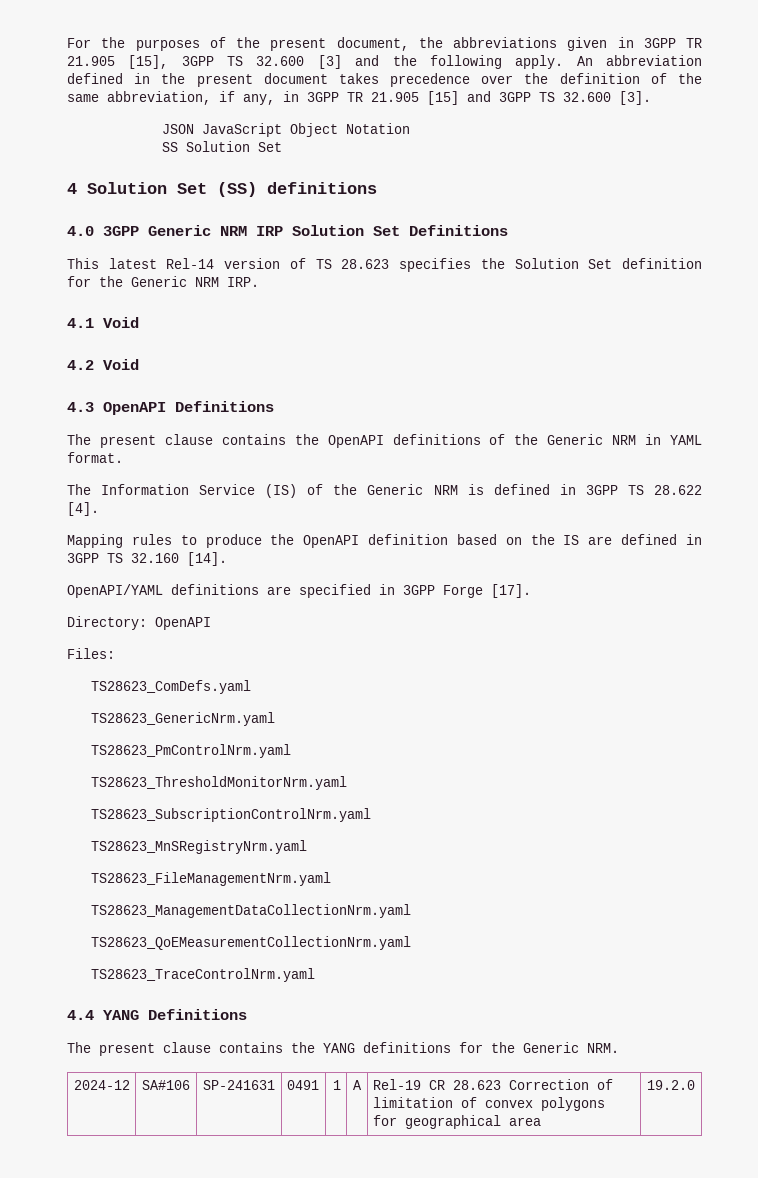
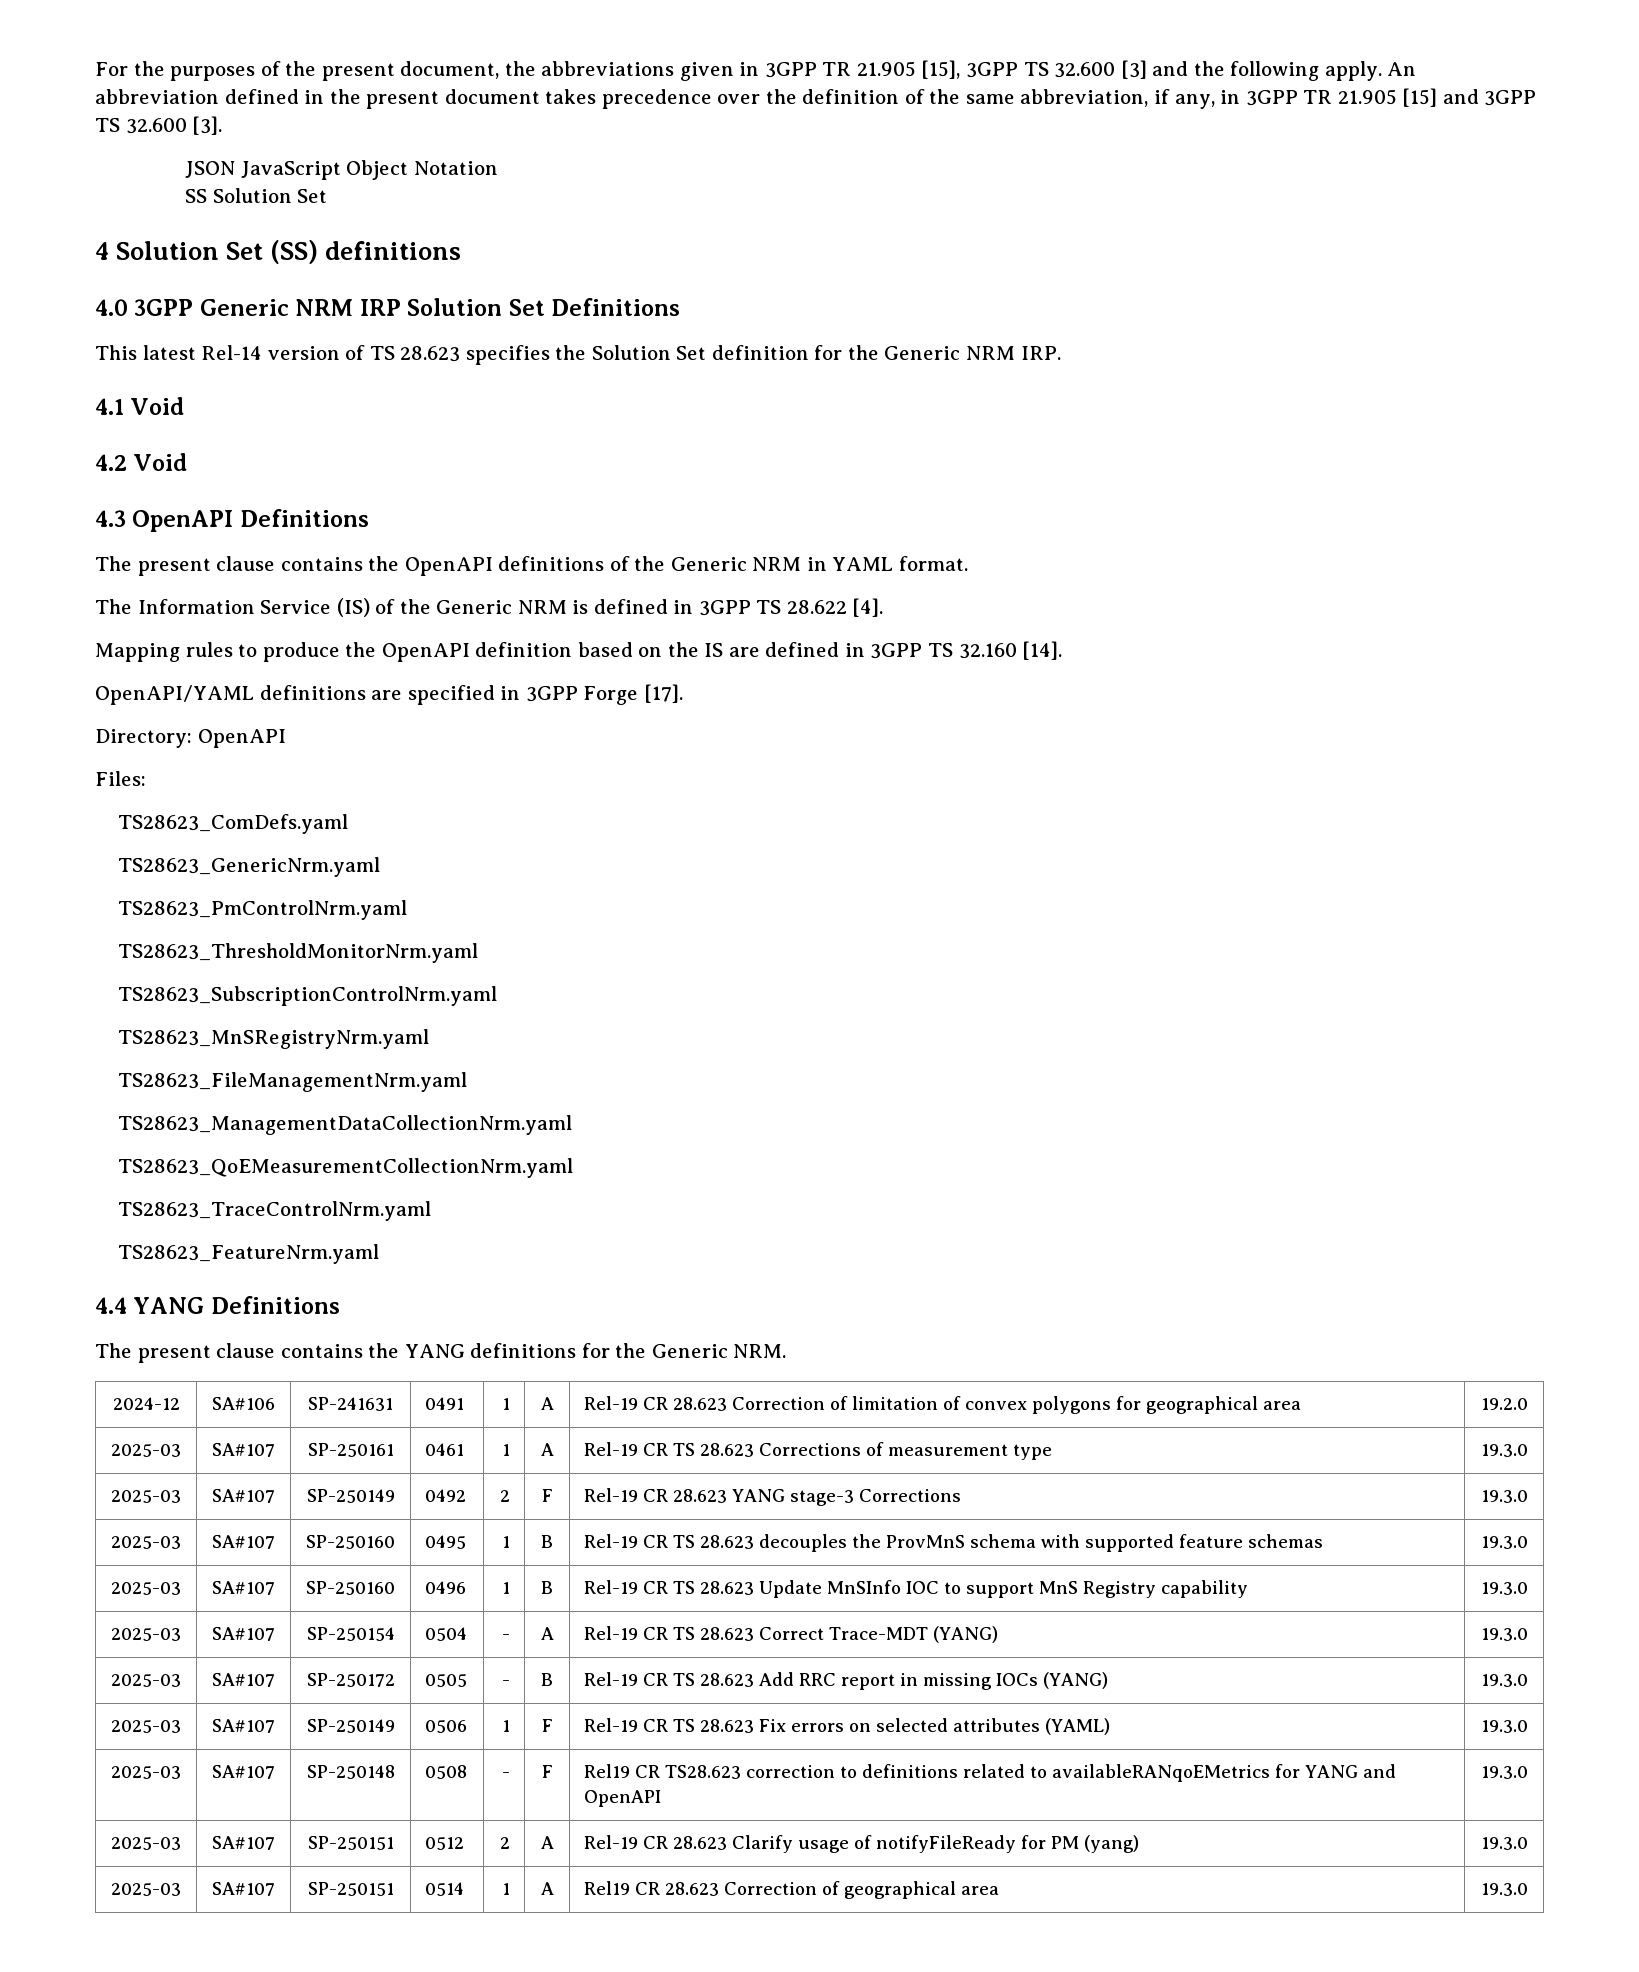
+ TS28623_FeatureNrm.yaml
+ 2025-03 | SA#107 | SP-250161 | 0461 | 1 | A | Rel-19 CR TS 28.623 Corrections of measurement type | 19.3.0
+ 2025-03 | SA#107 | SP-250149 | 0492 | 2 | F | Rel-19 CR 28.623 YANG stage-3 Corrections | 19.3.0
+ 2025-03 | SA#107 | SP-250160 | 0495 | 1 | B | Rel-19 CR TS 28.623 decouples the ProvMnS schema with supported feature schemas | 19.3.0
+ 2025-03 | SA#107 | SP-250160 | 0496 | 1 | B | Rel-19 CR TS 28.623 Update MnSInfo IOC to support MnS Registry capability | 19.3.0
+ 2025-03 | SA#107 | SP-250154 | 0504 | - | A | Rel-19 CR TS 28.623 Correct Trace-MDT (YANG) | 19.3.0
+ 2025-03 | SA#107 | SP-250172 | 0505 | - | B | Rel-19 CR TS 28.623 Add RRC report in missing IOCs (YANG) | 19.3.0
+ 2025-03 | SA#107 | SP-250149 | 0506 | 1 | F | Rel-19 CR TS 28.623 Fix errors on selected attributes (YAML) | 19.3.0
+ 2025-03 | SA#107 | SP-250148 | 0508 | - | F | Rel19 CR TS28.623 correction to definitions related to availableRANqoEMetrics for YANG and OpenAPI | 19.3.0
+ 2025-03 | SA#107 | SP-250151 | 0512 | 2 | A | Rel-19 CR 28.623 Clarify usage of notifyFileReady for PM (yang) | 19.3.0
+ 2025-03 | SA#107 | SP-250151 | 0514 | 1 | A | Rel19 CR 28.623 Correction of geographical area | 19.3.0

